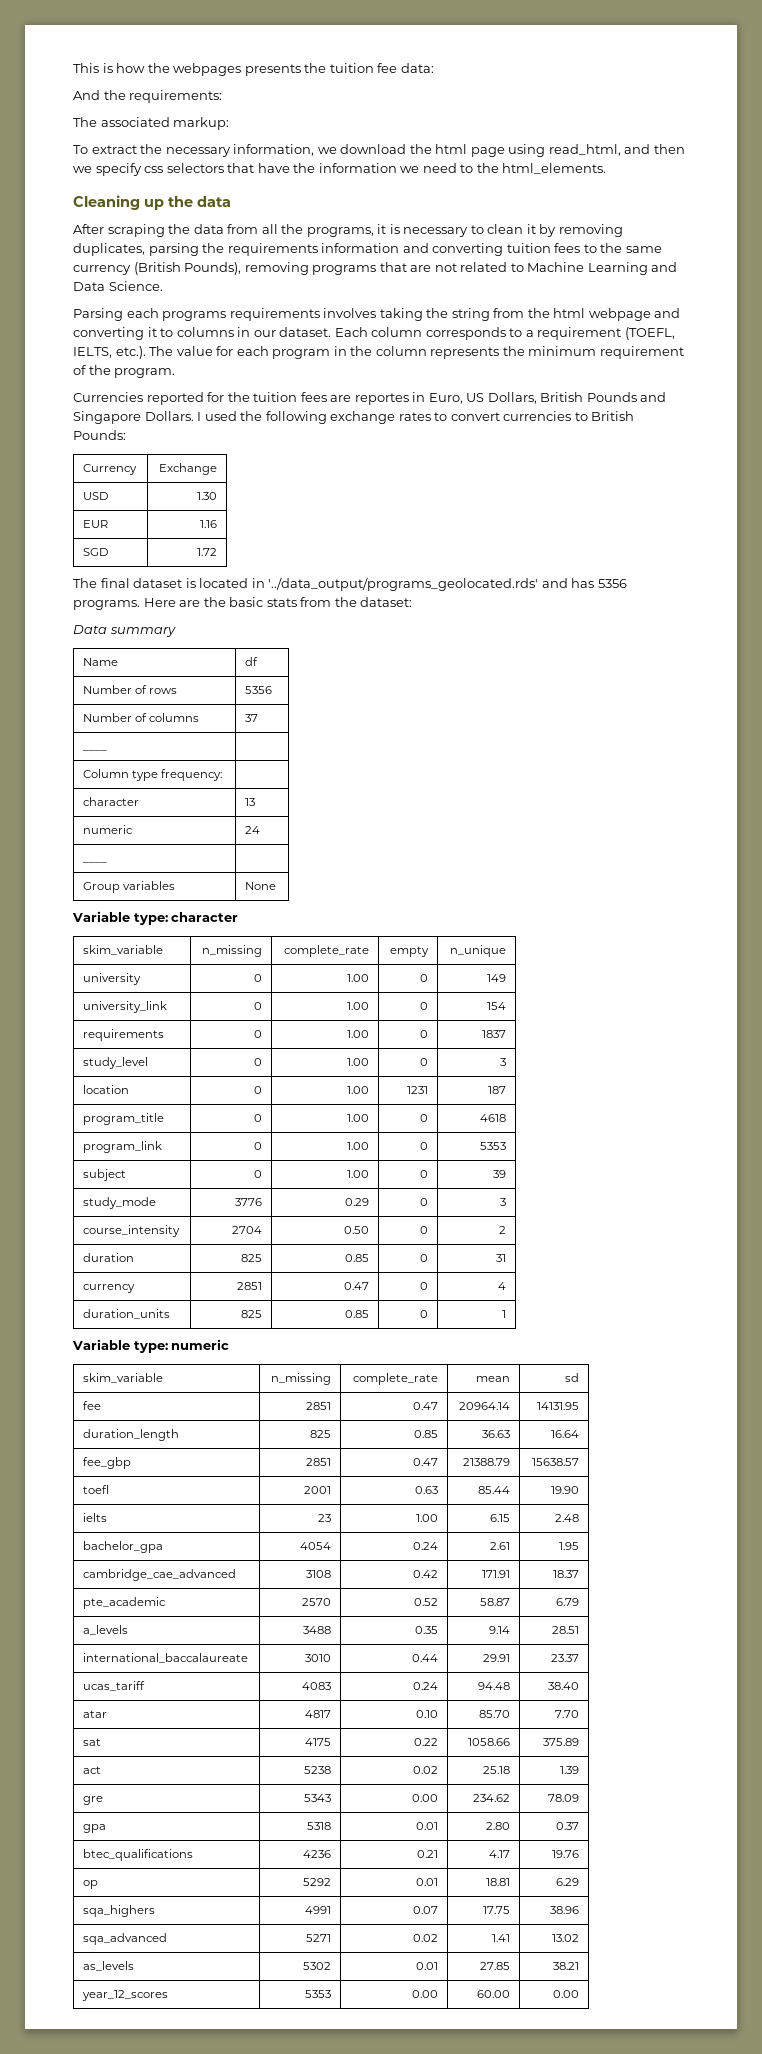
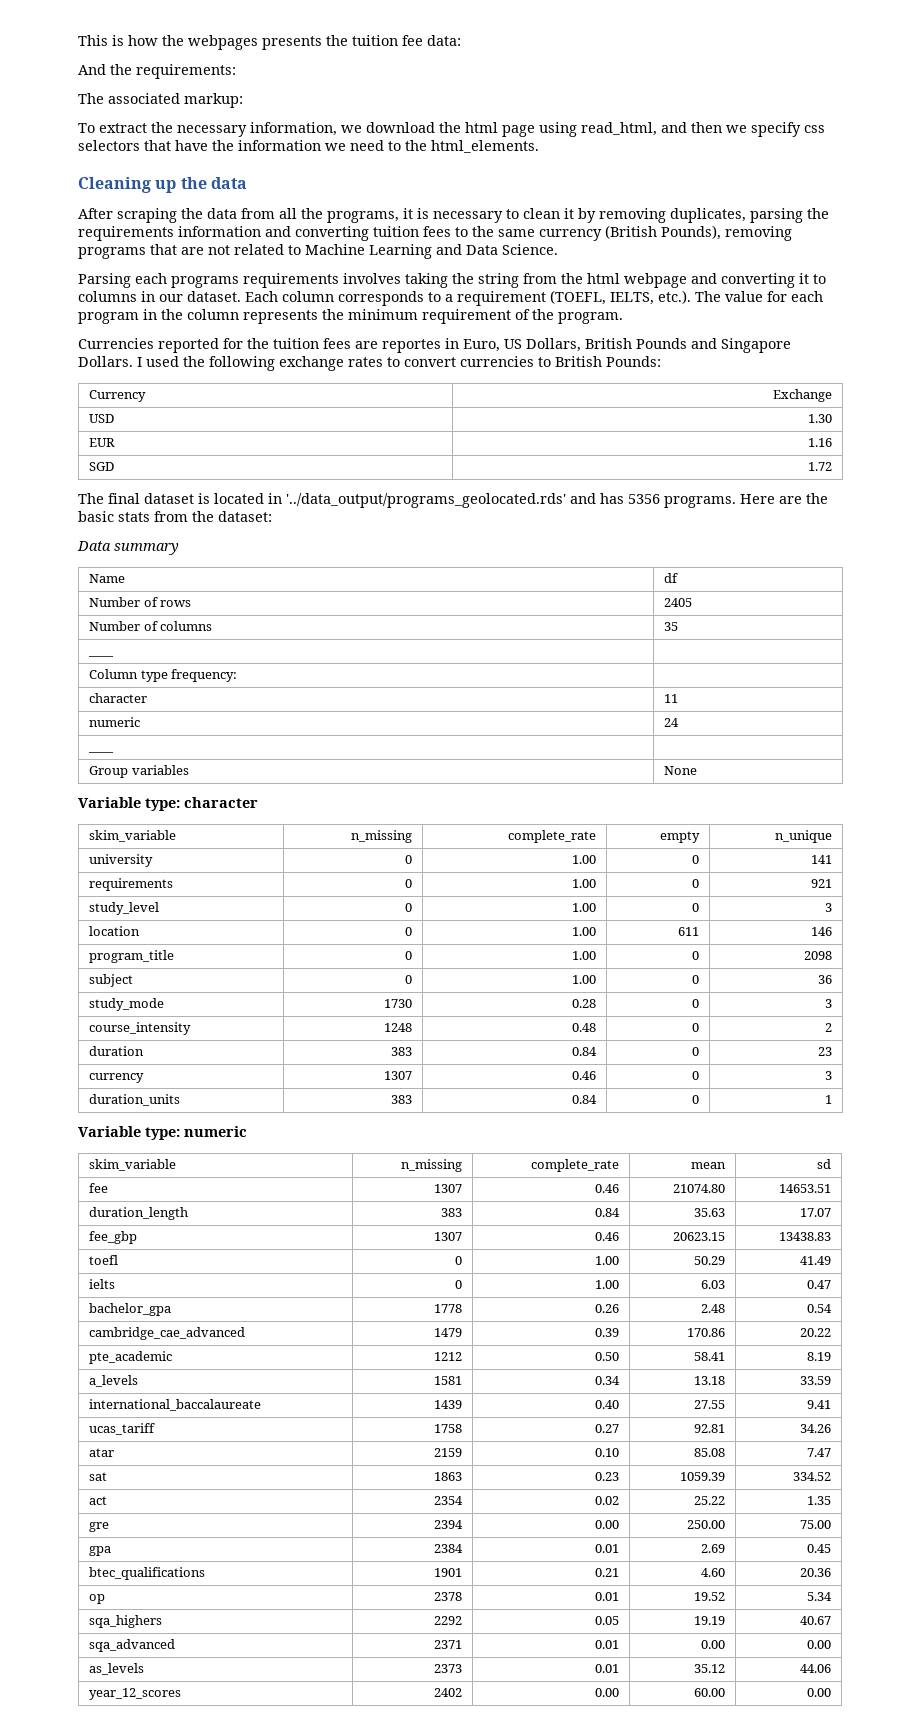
- Number of rows | 5356
+ Number of rows | 2405
- Number of columns | 37
+ Number of columns | 35
- character | 13
+ character | 11
- university | 0 | 1.00 | 0 | 149
- university_link | 0 | 1.00 | 0 | 154
+ university | 0 | 1.00 | 0 | 141
- requirements | 0 | 1.00 | 0 | 1837
+ requirements | 0 | 1.00 | 0 | 921
- location | 0 | 1.00 | 1231 | 187
+ location | 0 | 1.00 | 611 | 146
- program_title | 0 | 1.00 | 0 | 4618
- program_link | 0 | 1.00 | 0 | 5353
+ program_title | 0 | 1.00 | 0 | 2098
- subject | 0 | 1.00 | 0 | 39
+ subject | 0 | 1.00 | 0 | 36
- study_mode | 3776 | 0.29 | 0 | 3
+ study_mode | 1730 | 0.28 | 0 | 3
- course_intensity | 2704 | 0.50 | 0 | 2
+ course_intensity | 1248 | 0.48 | 0 | 2
- duration | 825 | 0.85 | 0 | 31
+ duration | 383 | 0.84 | 0 | 23
- currency | 2851 | 0.47 | 0 | 4
+ currency | 1307 | 0.46 | 0 | 3
- duration_units | 825 | 0.85 | 0 | 1
+ duration_units | 383 | 0.84 | 0 | 1
- fee | 2851 | 0.47 | 20964.14 | 14131.95
- duration_length | 825 | 0.85 | 36.63 | 16.64
- fee_gbp | 2851 | 0.47 | 21388.79 | 15638.57
- toefl | 2001 | 0.63 | 85.44 | 19.90
+ fee | 1307 | 0.46 | 21074.80 | 14653.51
+ duration_length | 383 | 0.84 | 35.63 | 17.07
+ fee_gbp | 1307 | 0.46 | 20623.15 | 13438.83
+ toefl | 0 | 1.00 | 50.29 | 41.49
- ielts | 23 | 1.00 | 6.15 | 2.48
+ ielts | 0 | 1.00 | 6.03 | 0.47
- bachelor_gpa | 4054 | 0.24 | 2.61 | 1.95
- cambridge_cae_advanced | 3108 | 0.42 | 171.91 | 18.37
- pte_academic | 2570 | 0.52 | 58.87 | 6.79
- a_levels | 3488 | 0.35 | 9.14 | 28.51
- international_baccalaureate | 3010 | 0.44 | 29.91 | 23.37
- ucas_tariff | 4083 | 0.24 | 94.48 | 38.40
+ bachelor_gpa | 1778 | 0.26 | 2.48 | 0.54
+ cambridge_cae_advanced | 1479 | 0.39 | 170.86 | 20.22
+ pte_academic | 1212 | 0.50 | 58.41 | 8.19
+ a_levels | 1581 | 0.34 | 13.18 | 33.59
+ international_baccalaureate | 1439 | 0.40 | 27.55 | 9.41
+ ucas_tariff | 1758 | 0.27 | 92.81 | 34.26
- atar | 4817 | 0.10 | 85.70 | 7.70
+ atar | 2159 | 0.10 | 85.08 | 7.47
- sat | 4175 | 0.22 | 1058.66 | 375.89
+ sat | 1863 | 0.23 | 1059.39 | 334.52
- act | 5238 | 0.02 | 25.18 | 1.39
+ act | 2354 | 0.02 | 25.22 | 1.35
- gre | 5343 | 0.00 | 234.62 | 78.09
+ gre | 2394 | 0.00 | 250.00 | 75.00
- gpa | 5318 | 0.01 | 2.80 | 0.37
+ gpa | 2384 | 0.01 | 2.69 | 0.45
- btec_qualifications | 4236 | 0.21 | 4.17 | 19.76
+ btec_qualifications | 1901 | 0.21 | 4.60 | 20.36
- op | 5292 | 0.01 | 18.81 | 6.29
+ op | 2378 | 0.01 | 19.52 | 5.34
- sqa_highers | 4991 | 0.07 | 17.75 | 38.96
- sqa_advanced | 5271 | 0.02 | 1.41 | 13.02
+ sqa_highers | 2292 | 0.05 | 19.19 | 40.67
+ sqa_advanced | 2371 | 0.01 | 0.00 | 0.00
- as_levels | 5302 | 0.01 | 27.85 | 38.21
+ as_levels | 2373 | 0.01 | 35.12 | 44.06
- year_12_scores | 5353 | 0.00 | 60.00 | 0.00
+ year_12_scores | 2402 | 0.00 | 60.00 | 0.00

